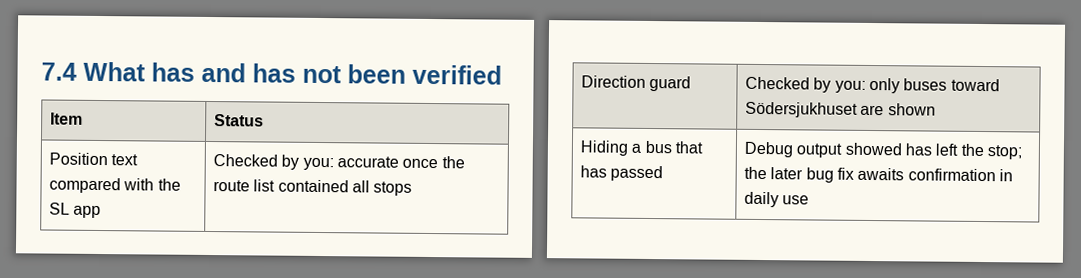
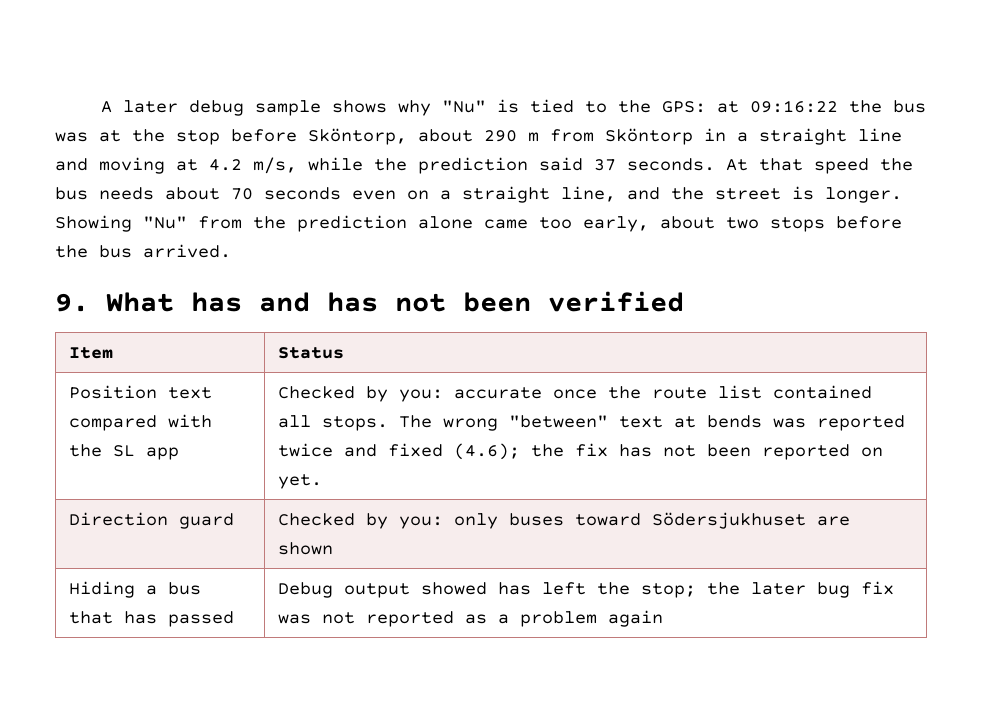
- 7.4 What has and has not been verified
+ A later debug sample shows why "Nu" is tied to the GPS: at 09:16:22 the bus was at the stop before Sköntorp, about 290 m from Sköntorp in a straight line and moving at 4.2 m/s, while the prediction said 37 seconds. At that speed the bus needs about 70 seconds even on a straight line, and the street is longer. Showing "Nu" from the prediction alone came too early, about two stops before the bus arrived.
+ 9. What has and has not been verified
- Position text compared with the SL app | Checked by you: accurate once the route list contained all stops
+ Position text compared with the SL app | Checked by you: accurate once the route list contained all stops. The wrong "between" text at bends was reported twice and fixed (4.6); the fix has not been reported on yet.
- Hiding a bus that has passed | Debug output showed has left the stop; the later bug fix awaits confirmation in daily use
+ Hiding a bus that has passed | Debug output showed has left the stop; the later bug fix was not reported as a problem again

